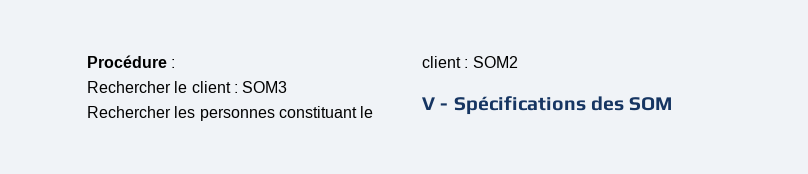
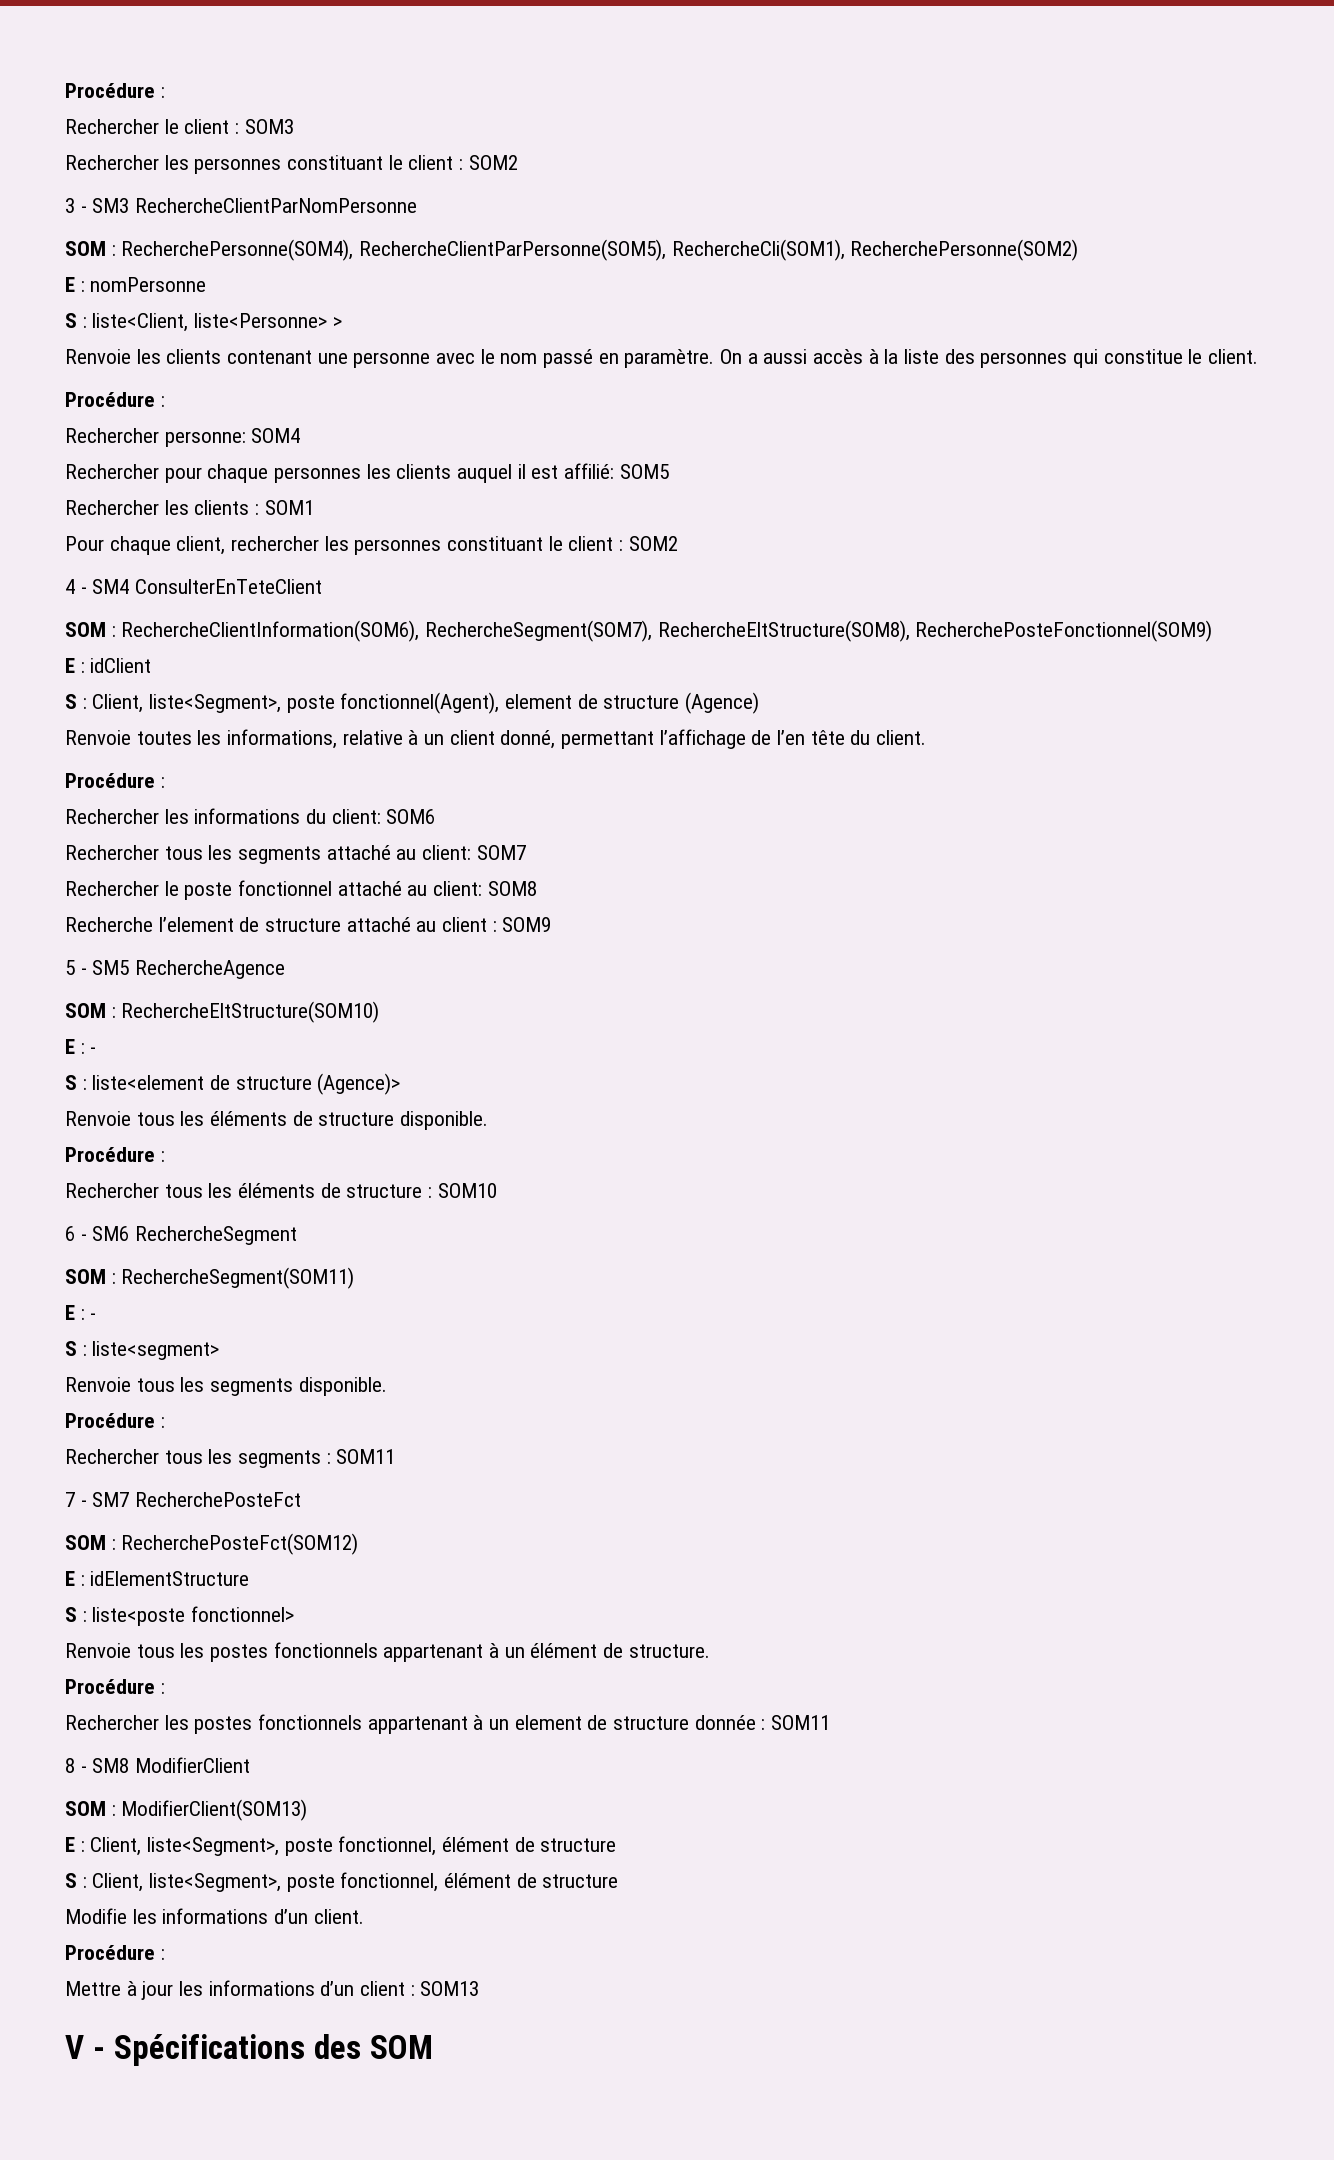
+ 3 - SM3 RechercheClientParNomPersonne
+ SOM : RecherchePersonne(SOM4), RechercheClientParPersonne(SOM5), RechercheCli(SOM1), RecherchePersonne(SOM2)
+ E : nomPersonne
+ S : liste<Client, liste<Personne> >
+ Renvoie les clients contenant une personne avec le nom passé en paramètre. On a aussi accès à la liste des personnes qui constitue le client.
+ Procédure :
+ Rechercher personne: SOM4
+ Rechercher pour chaque personnes les clients auquel il est affilié: SOM5
+ Rechercher les clients : SOM1
+ Pour chaque client, rechercher les personnes constituant le client : SOM2
+ 4 - SM4 ConsulterEnTeteClient
+ SOM : RechercheClientInformation(SOM6), RechercheSegment(SOM7), RechercheEltStructure(SOM8), RecherchePosteFonctionnel(SOM9)
+ E : idClient
+ S : Client, liste<Segment>, poste fonctionnel(Agent), element de structure (Agence)
+ Renvoie toutes les informations, relative à un client donné, permettant l’affichage de l’en tête du client.
+ Procédure :
+ Rechercher les informations du client: SOM6
+ Rechercher tous les segments attaché au client: SOM7
+ Rechercher le poste fonctionnel attaché au client: SOM8
+ Recherche l’element de structure attaché au client : SOM9
+ 5 - SM5 RechercheAgence
+ SOM : RechercheEltStructure(SOM10)
+ E : -
+ S : liste<element de structure (Agence)>
+ Renvoie tous les éléments de structure disponible.
+ Procédure :
+ Rechercher tous les éléments de structure : SOM10
+ 6 - SM6 RechercheSegment
+ SOM : RechercheSegment(SOM11)
+ E : -
+ S : liste<segment>
+ Renvoie tous les segments disponible.
+ Procédure :
+ Rechercher tous les segments : SOM11
+ 7 - SM7 RecherchePosteFct
+ SOM : RecherchePosteFct(SOM12)
+ E : idElementStructure
+ S : liste<poste fonctionnel>
+ Renvoie tous les postes fonctionnels appartenant à un élément de structure.
+ Procédure :
+ Rechercher les postes fonctionnels appartenant à un element de structure donnée : SOM11
+ 8 - SM8 ModifierClient
+ SOM : ModifierClient(SOM13)
+ E : Client, liste<Segment>, poste fonctionnel, élément de structure
+ S : Client, liste<Segment>, poste fonctionnel, élément de structure
+ Modifie les informations d’un client.
+ Procédure :
+ Mettre à jour les informations d’un client : SOM13

